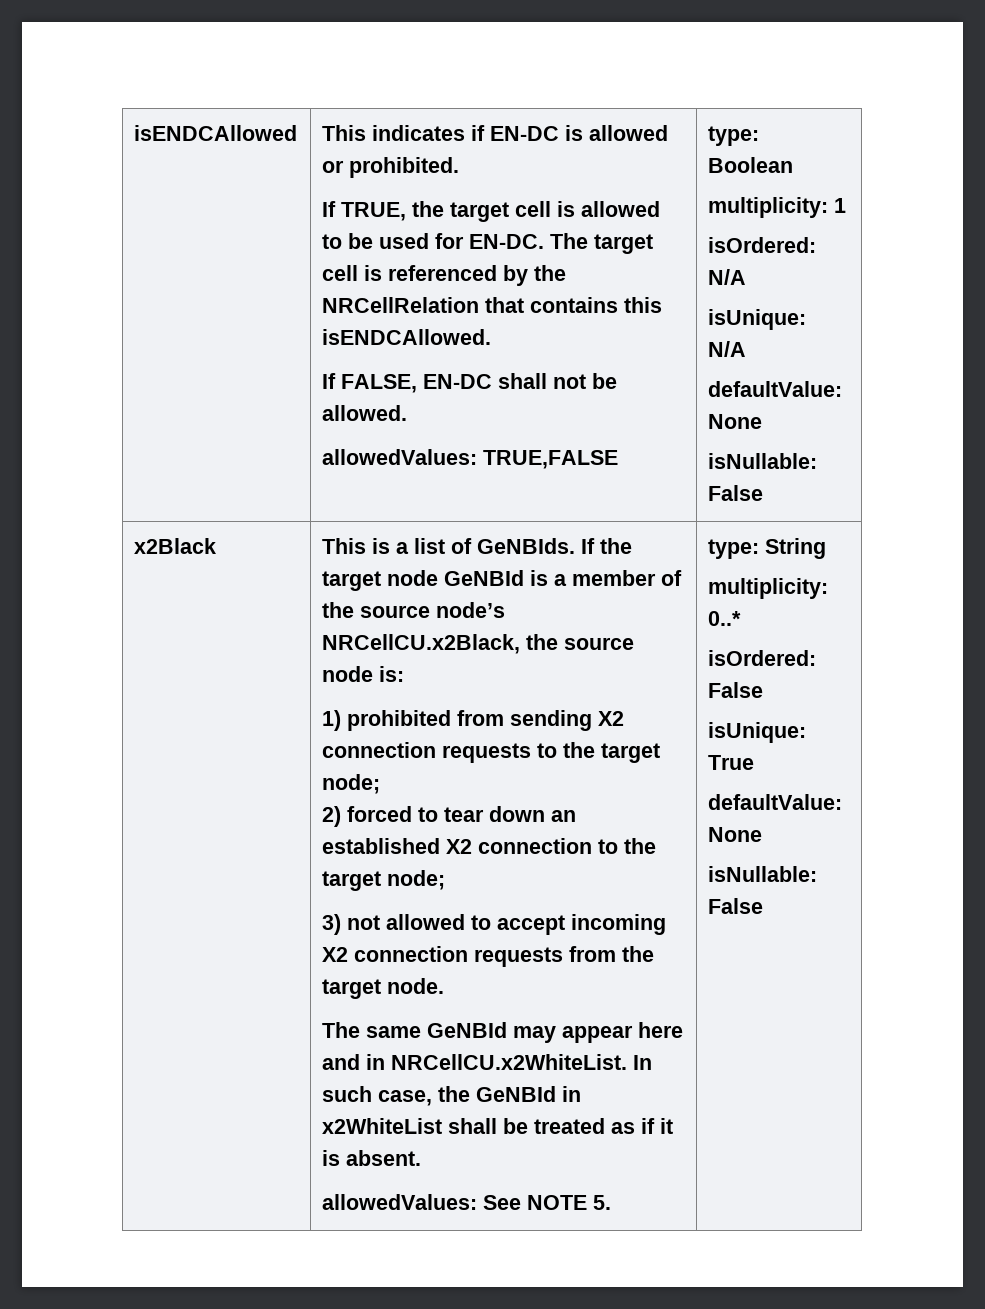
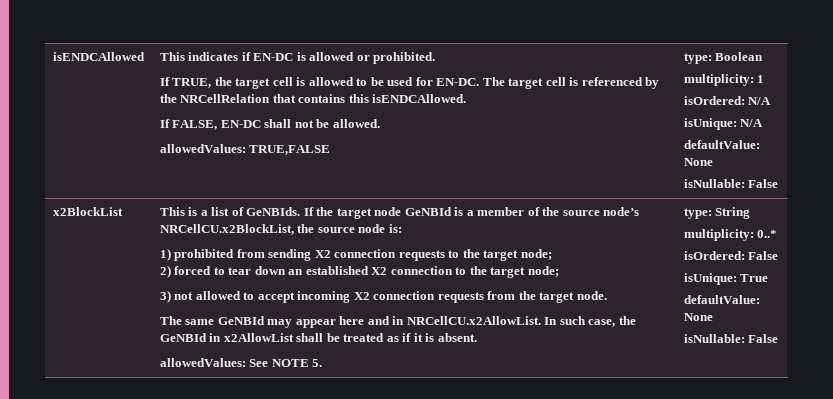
- x2Black
+ x2BlockList
- If the target node GeNBId is a member of the source node’s NRCellCU.x2Black, the source node is:
+ If the target node GeNBId is a member of the source node’s NRCellCU.x2BlockList, the source node is:
- The same GeNBId may appear here and in NRCellCU.x2WhiteList. In such case, the GeNBId in x2WhiteList shall be treated as if it is absent.
+ The same GeNBId may appear here and in NRCellCU.x2AllowList. In such case, the GeNBId in x2AllowList shall be treated as if it is absent.

